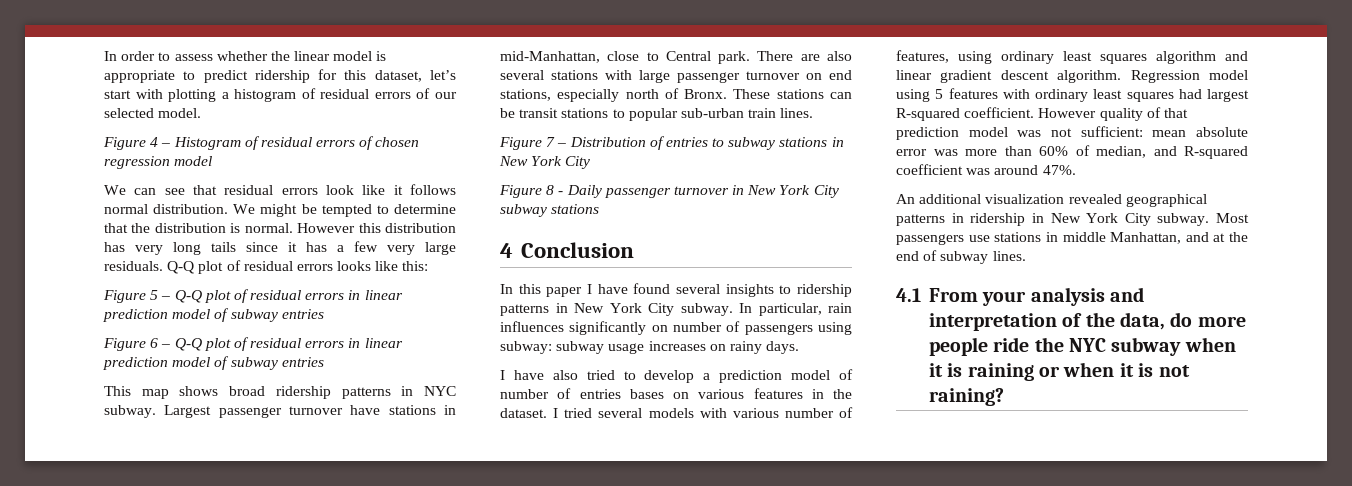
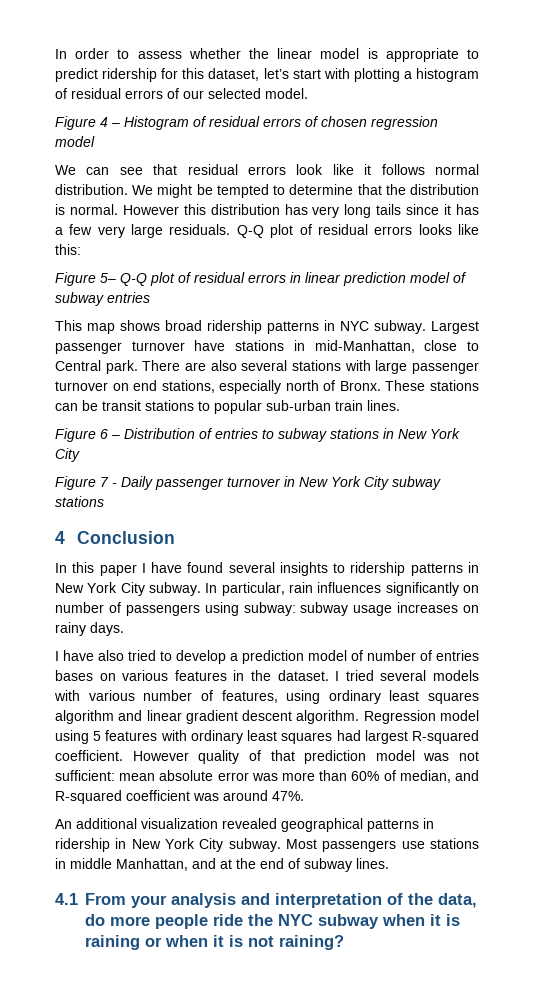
- Figure 5 – Q-Q plot of residual errors in linear prediction model of subway entries
- Figure 6 – Q-Q plot of residual errors in linear prediction model of subway entries
+ Figure 5– Q-Q plot of residual errors in linear prediction model of subway entries
- Figure 7 – Distribution of entries to subway stations in New York City
+ Figure 6 – Distribution of entries to subway stations in New York City
- Figure 8 - Daily passenger turnover in New York City subway stations
+ Figure 7 - Daily passenger turnover in New York City subway stations

